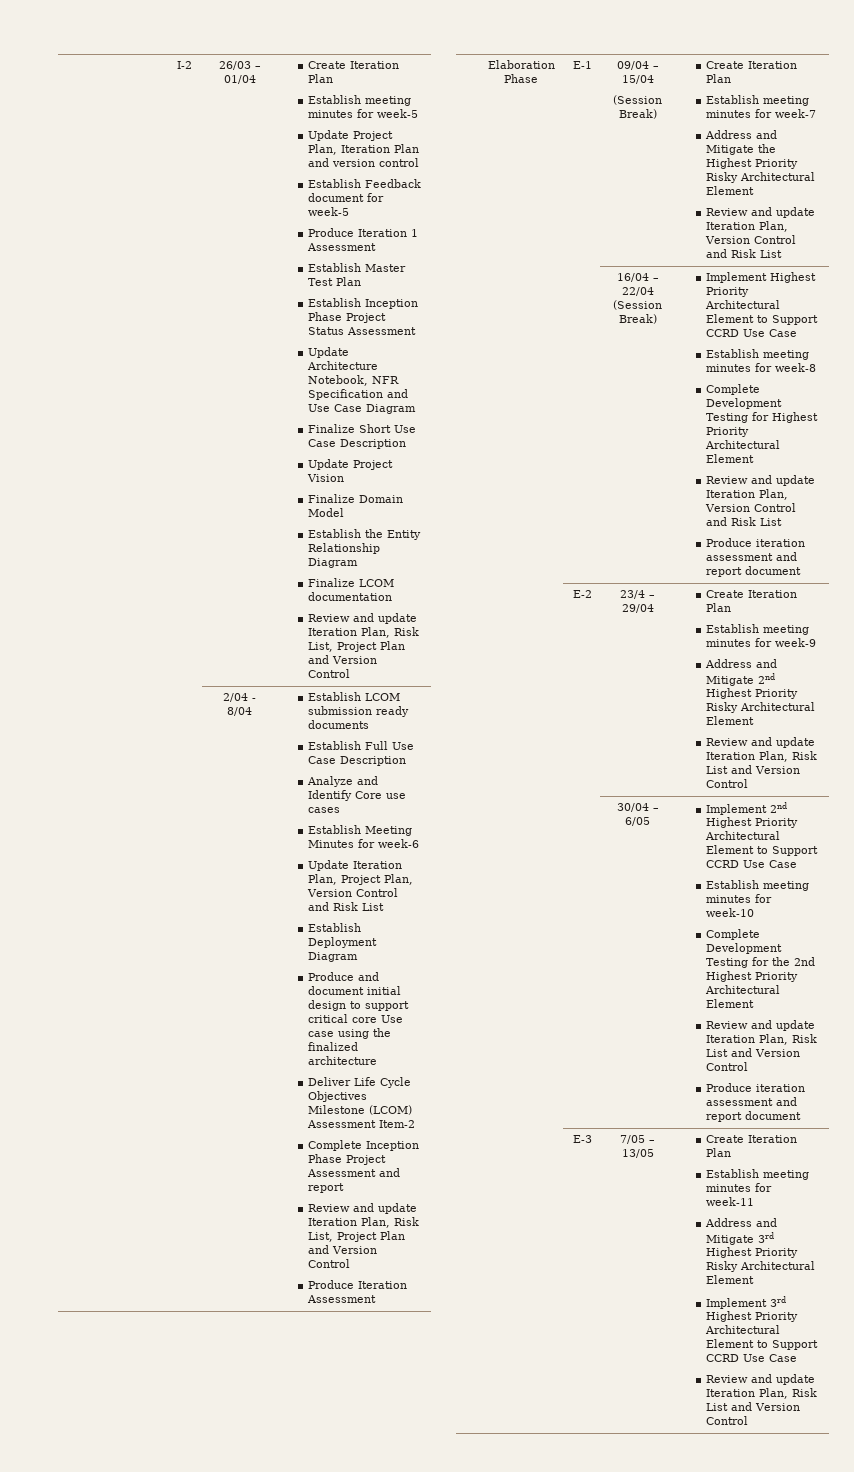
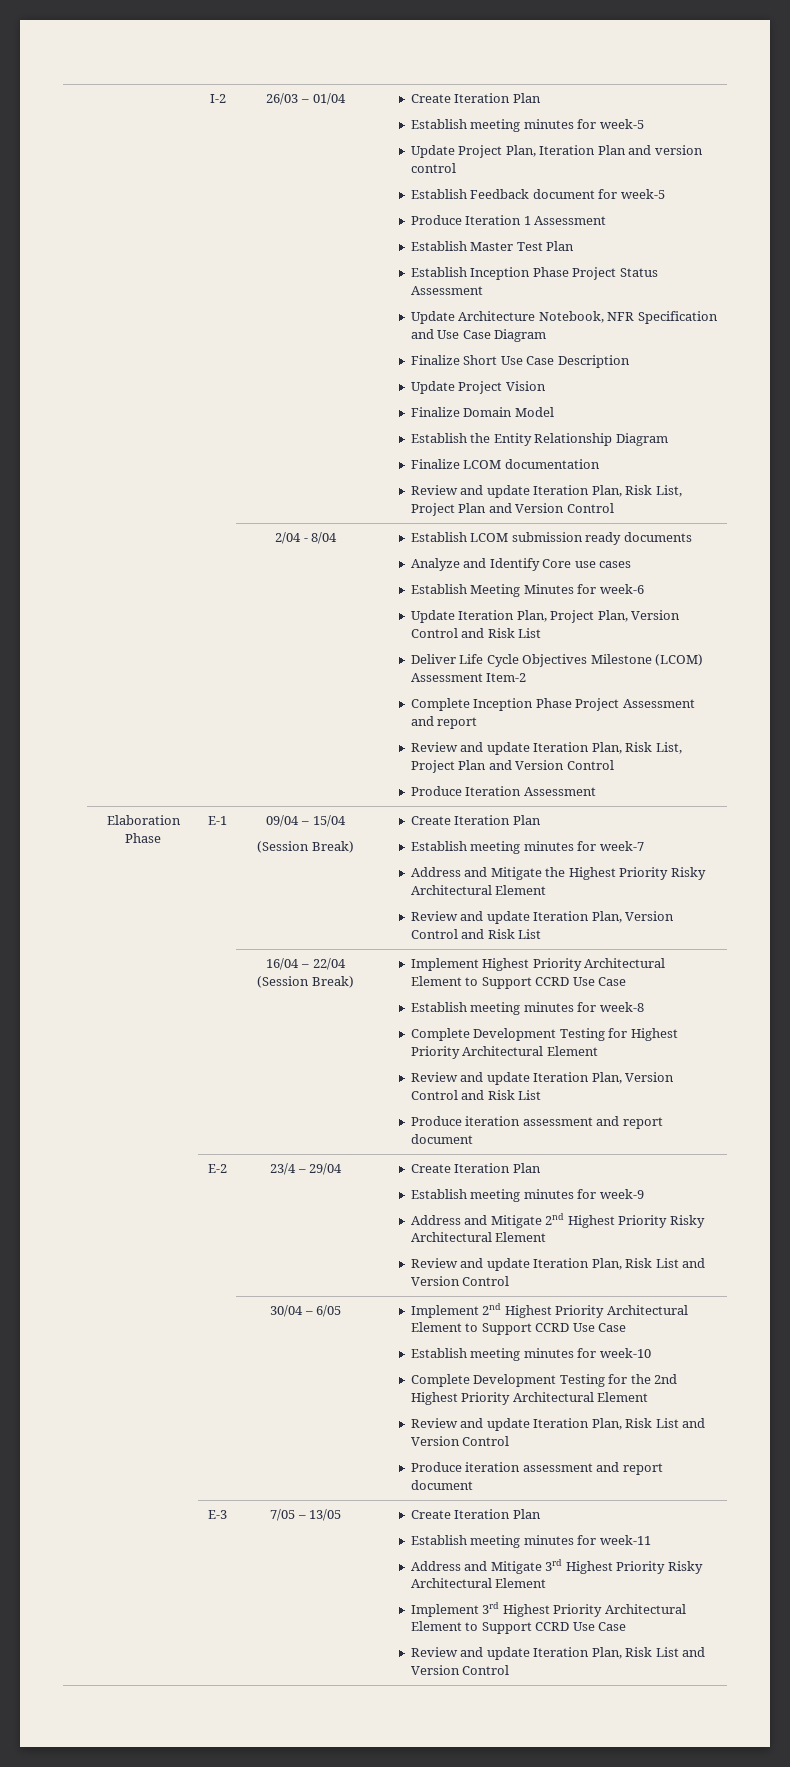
- Establish Full Use Case Description
- Establish Deployment Diagram
- Produce and document initial design to support critical core Use case using the finalized architecture

